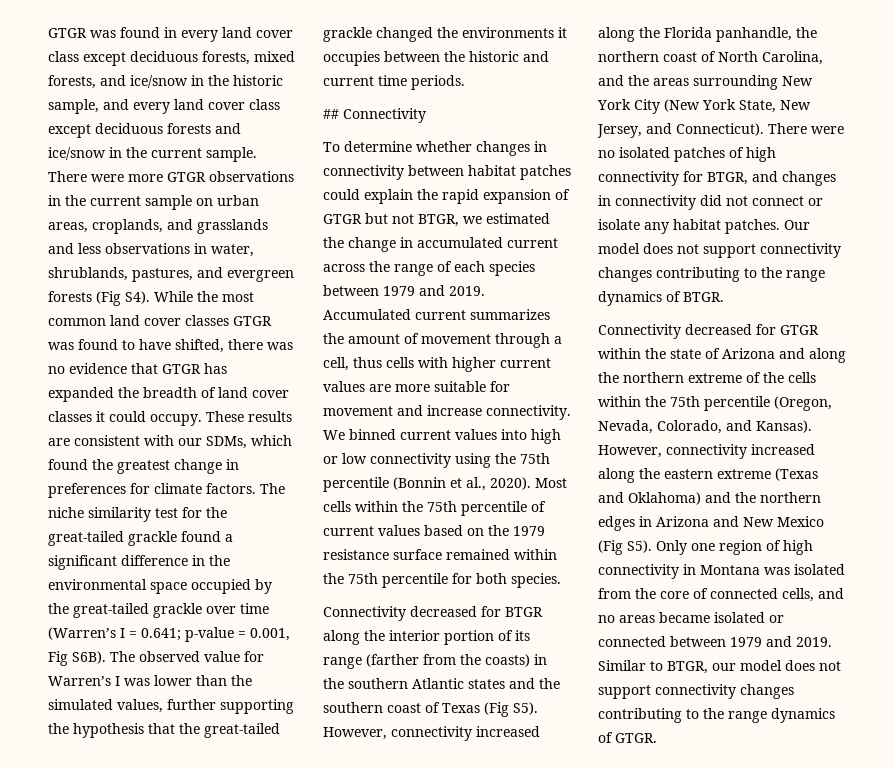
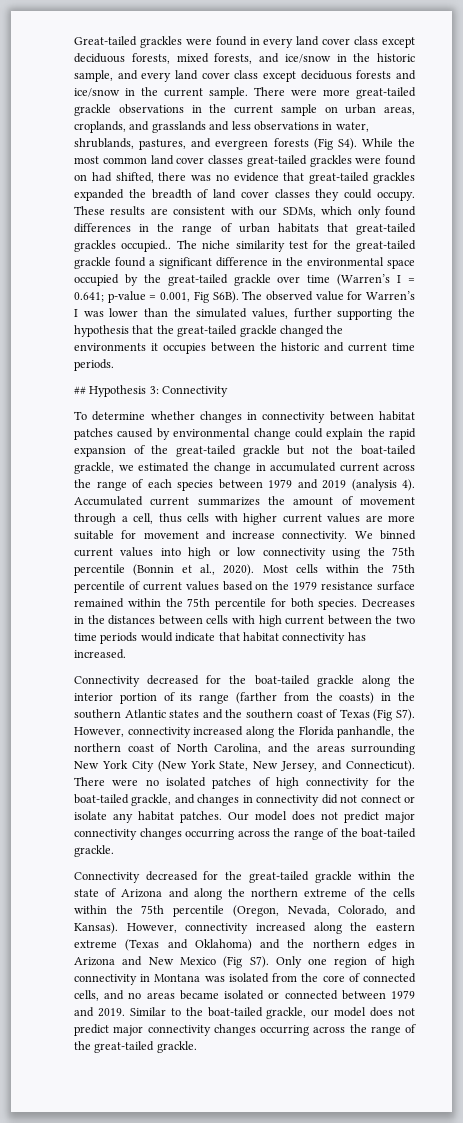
- GTGR was found in every land cover class except deciduous forests, mixed forests, and ice/snow in the historic sample, and every land cover class except deciduous forests and ice/snow in the current sample.
+ Great-tailed grackles were found in every land cover class except deciduous forests, mixed forests, and ice/snow in the historic sample, and every land cover class except deciduous forests and ice/snow in the current sample.
- There were more GTGR observations in the current sample on urban areas, croplands, and grasslands and less observations in water, shrublands, pastures, and evergreen forests (Fig S4). While the most common land cover classes GTGR was found to have shifted, there was no evidence that GTGR has expanded the breadth of land cover classes it could occupy.
+ There were more great-tailed grackle observations in the current sample on urban areas, croplands, and grasslands and less observations in water, shrublands, pastures, and evergreen forests (Fig S4). While the most common land cover classes great-tailed grackles were found on had shifted, there was no evidence that great-tailed grackles expanded the breadth of land cover classes they could occupy.
- These results are consistent with our SDMs, which found the greatest change in preferences for climate factors.
+ These results are consistent with our SDMs, which only found differences in the range of urban habitats that great-tailed grackles occupied..
- ## Connectivity
+ ## Hypothesis 3: Connectivity
- To determine whether changes in connectivity between habitat patches could explain the rapid expansion of GTGR but not BTGR, we estimated the change in accumulated current across the range of each species between 1979 and 2019.
+ To determine whether changes in connectivity between habitat patches caused by environmental change could explain the rapid expansion of the great-tailed grackle but not the boat-tailed grackle, we estimated the change in accumulated current across the range of each species between 1979 and 2019 (analysis 4).
- Most cells within the 75th percentile of current values based on the 1979 resistance surface remained within the 75th percentile for both species.
- Connectivity decreased for BTGR along the interior portion of its range (farther from the coasts) in the southern Atlantic states and the southern coast of Texas (Fig S5). However, connectivity increased along the Florida panhandle, the northern coast of North Carolina, and the areas surrounding New York City (New York State, New Jersey, and Connecticut).
+ Most cells within the 75th percentile of current values based on the 1979 resistance surface remained within the 75th percentile for both species. Decreases in the distances between cells with high current between the two time periods would indicate that habitat connectivity has increased.
+ Connectivity decreased for the boat-tailed grackle along the interior portion of its range (farther from the coasts) in the southern Atlantic states and the southern coast of Texas (Fig S7). However, connectivity increased along the Florida panhandle, the northern coast of North Carolina, and the areas surrounding New York City (New York State, New Jersey, and Connecticut).
- There were no isolated patches of high connectivity for BTGR, and changes in connectivity did not connect or isolate any habitat patches.
+ There were no isolated patches of high connectivity for the boat-tailed grackle, and changes in connectivity did not connect or isolate any habitat patches.
- Our model does not support connectivity changes contributing to the range dynamics of BTGR.
- Connectivity decreased for GTGR within the state of Arizona and along the northern extreme of the cells within the 75th percentile (Oregon, Nevada, Colorado, and Kansas).
+ Our model does not predict major connectivity changes occurring across the range of the boat-tailed grackle.
+ Connectivity decreased for the great-tailed grackle within the state of Arizona and along the northern extreme of the cells within the 75th percentile (Oregon, Nevada, Colorado, and Kansas).
- However, connectivity increased along the eastern extreme (Texas and Oklahoma) and the northern edges in Arizona and New Mexico (Fig S5). Only one region of high connectivity in Montana was isolated from the core of connected cells, and no areas became isolated or connected between 1979 and 2019.
+ However, connectivity increased along the eastern extreme (Texas and Oklahoma) and the northern edges in Arizona and New Mexico (Fig S7). Only one region of high connectivity in Montana was isolated from the core of connected cells, and no areas became isolated or connected between 1979 and 2019.
- Similar to BTGR, our model does not support connectivity changes contributing to the range dynamics of GTGR.
+ Similar to the boat-tailed grackle, our model does not predict major connectivity changes occurring across the range of the great-tailed grackle.

